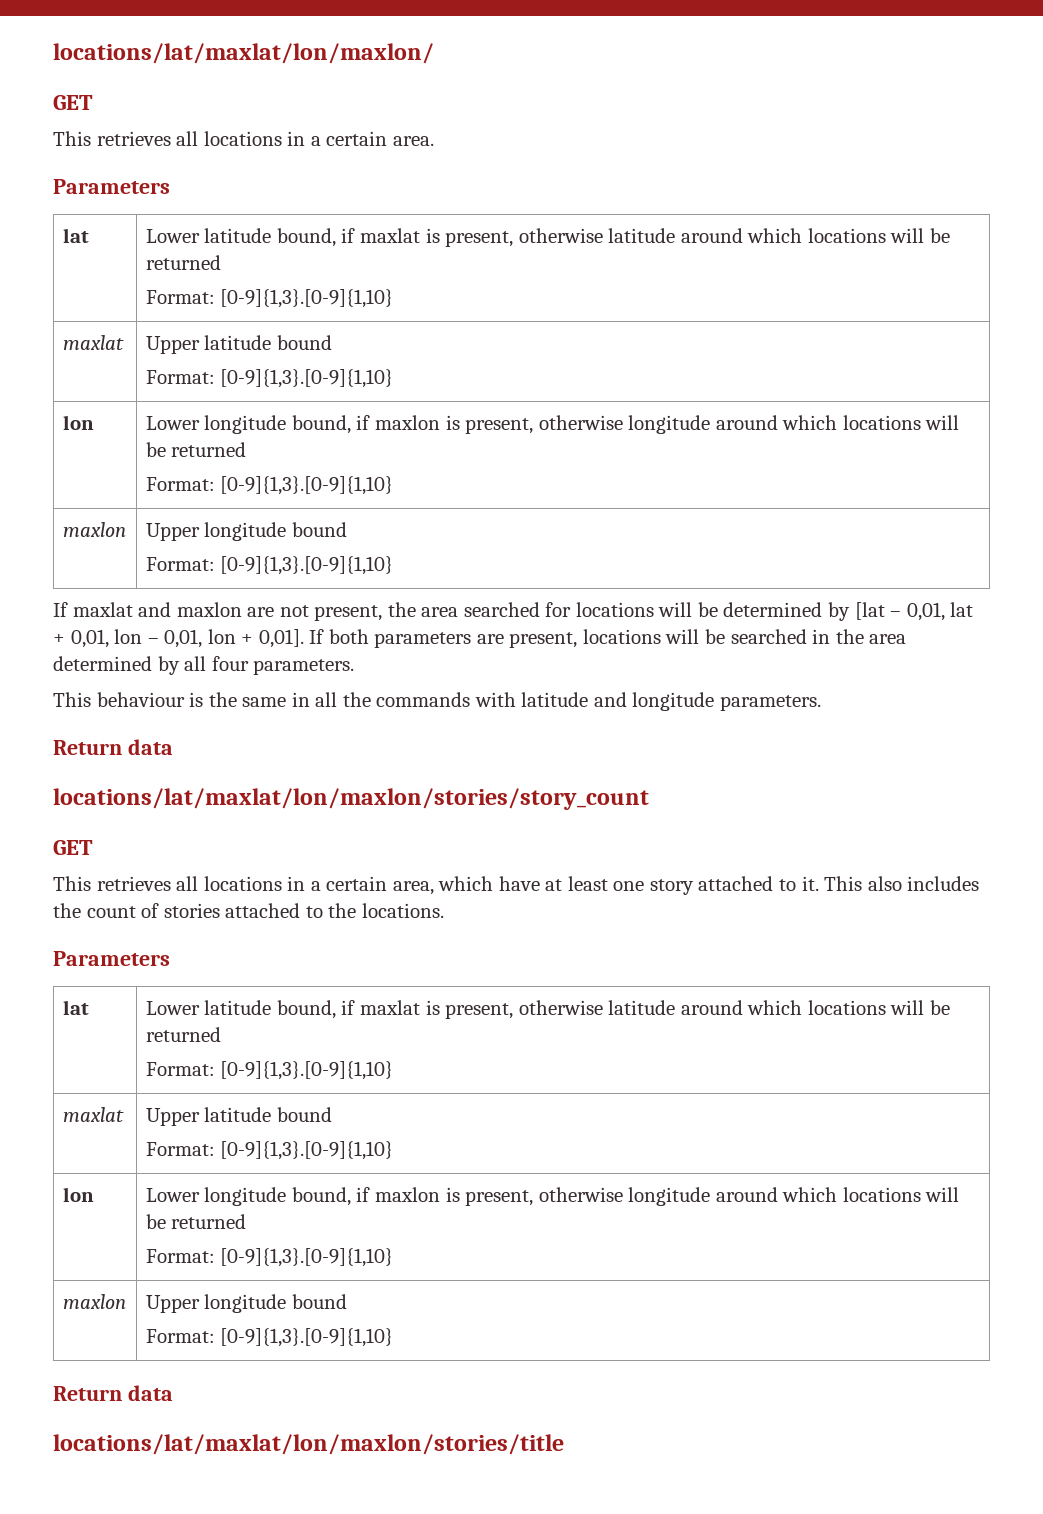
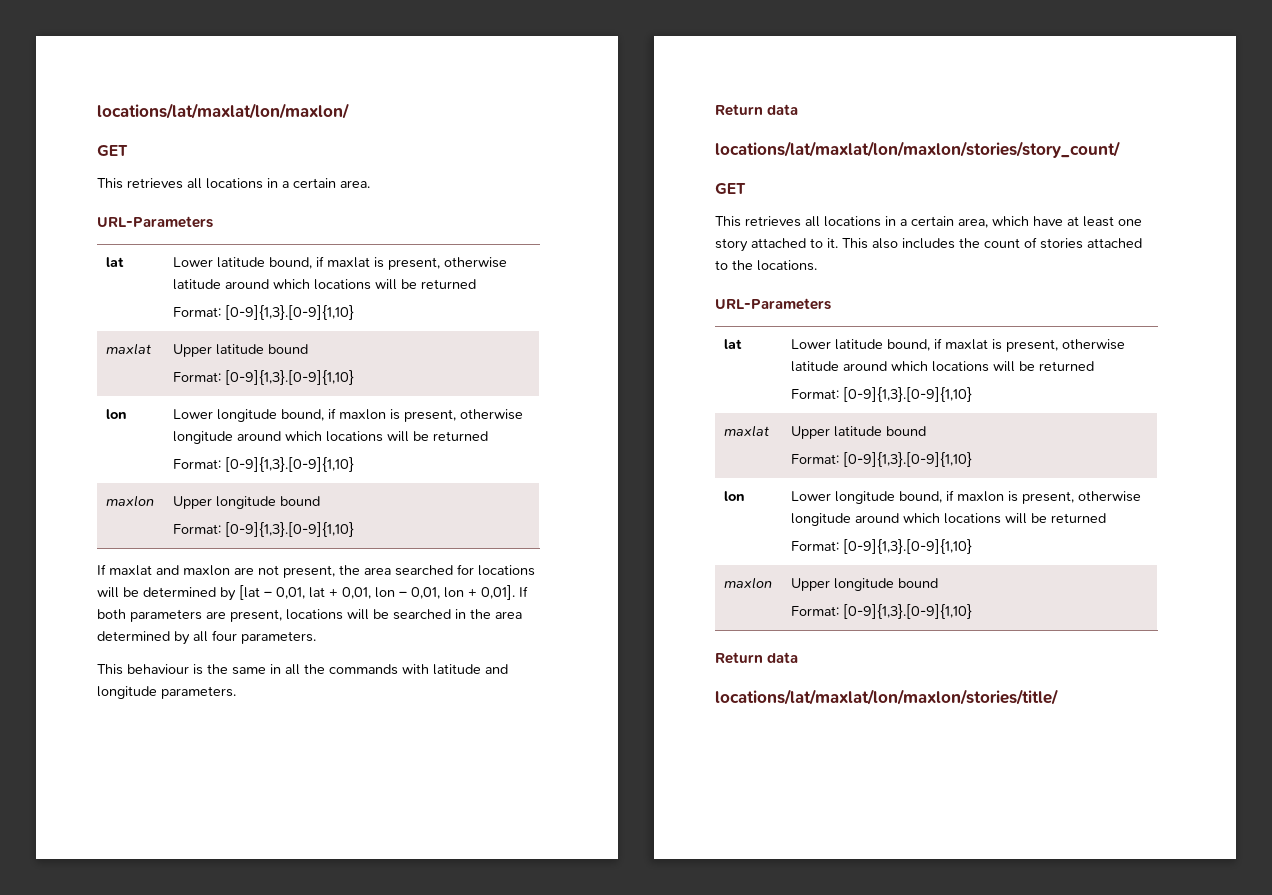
  This retrieves all locations in a certain area.
- Parameters
+ URL-Parameters
- locations/lat/maxlat/lon/maxlon/stories/story_count
+ locations/lat/maxlat/lon/maxlon/stories/story_count/
  This also includes the count of stories attached to the locations.
- Parameters
+ URL-Parameters
- locations/lat/maxlat/lon/maxlon/stories/title
+ locations/lat/maxlat/lon/maxlon/stories/title/

